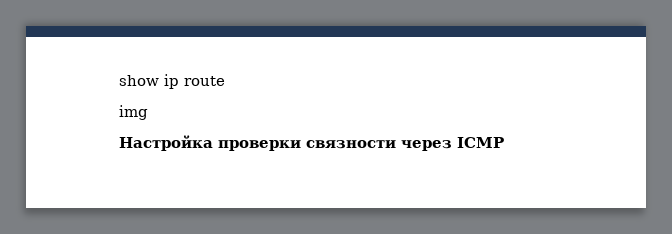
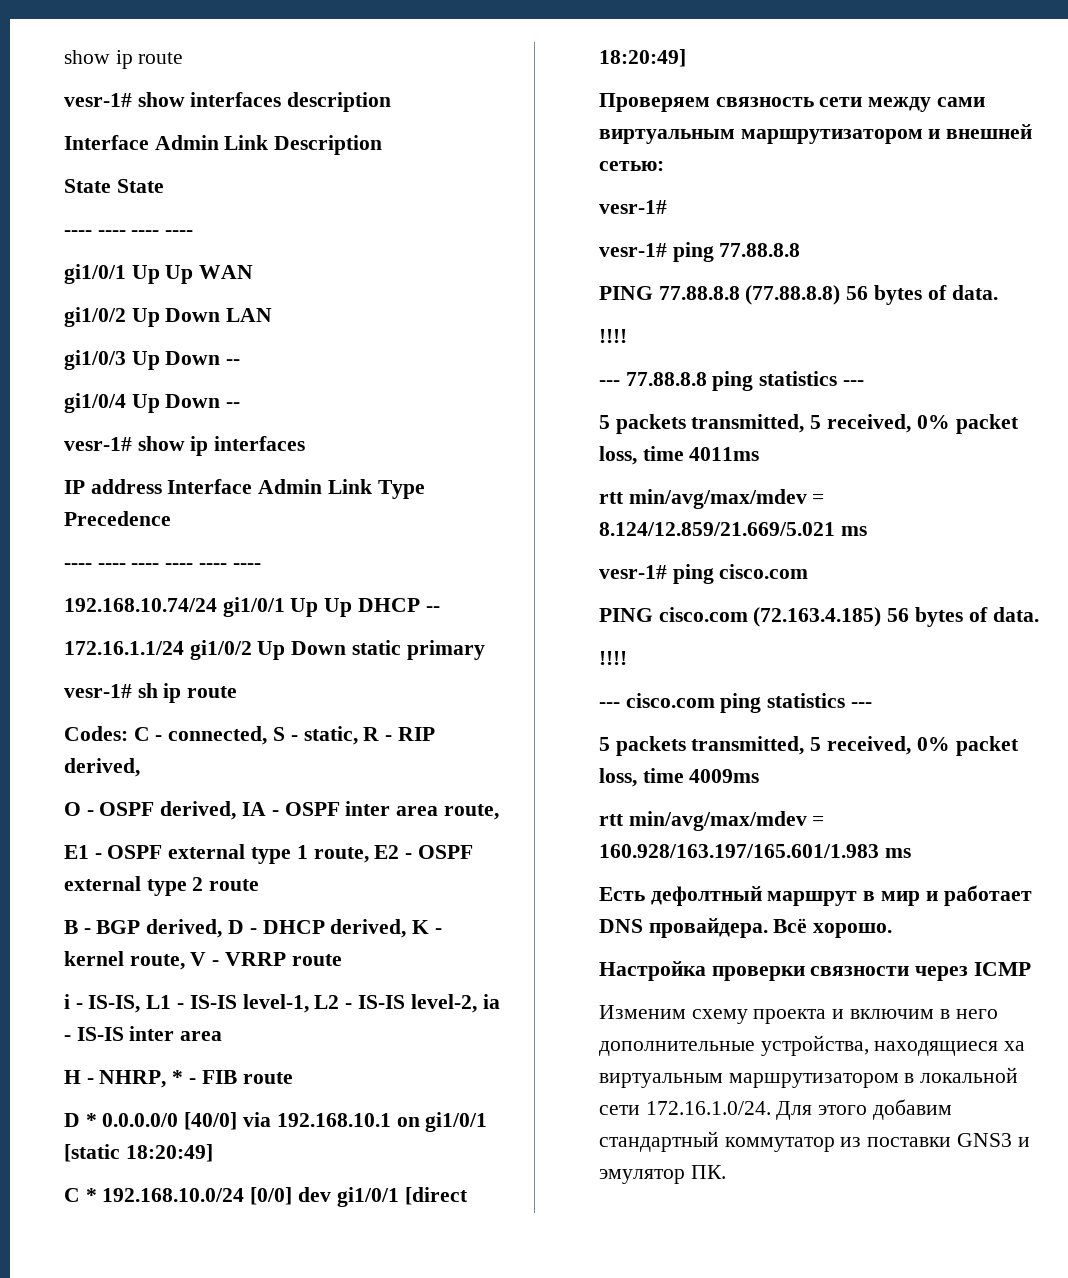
- img
+ vesr-1# show interfaces description
+ Interface Admin Link Description
+ State State
+ ---- ---- ---- ----
+ gi1/0/1 Up Up WAN
+ gi1/0/2 Up Down LAN
+ gi1/0/3 Up Down --
+ gi1/0/4 Up Down --
+ vesr-1# show ip interfaces
+ IP address Interface Admin Link Type Precedence
+ ---- ---- ---- ---- ---- ----
+ 192.168.10.74/24 gi1/0/1 Up Up DHCP --
+ 172.16.1.1/24 gi1/0/2 Up Down static primary
+ vesr-1# sh ip route
+ Codes: C - connected, S - static, R - RIP derived,
+ O - OSPF derived, IA - OSPF inter area route,
+ E1 - OSPF external type 1 route, E2 - OSPF external type 2 route
+ B - BGP derived, D - DHCP derived, K - kernel route, V - VRRP route
+ i - IS-IS, L1 - IS-IS level-1, L2 - IS-IS level-2, ia - IS-IS inter area
+ H - NHRP, * - FIB route
+ D * 0.0.0.0/0 [40/0] via 192.168.10.1 on gi1/0/1 [static 18:20:49]
+ C * 192.168.10.0/24 [0/0] dev gi1/0/1 [direct 18:20:49]
+ Проверяем связность сети между сами виртуальным маршрутизатором и внешней сетью:
+ vesr-1#
+ vesr-1# ping 77.88.8.8
+ PING 77.88.8.8 (77.88.8.8) 56 bytes of data.
+ !!!!
+ --- 77.88.8.8 ping statistics ---
+ 5 packets transmitted, 5 received, 0% packet loss, time 4011ms
+ rtt min/avg/max/mdev = 8.124/12.859/21.669/5.021 ms
+ vesr-1# ping cisco.com
+ PING cisco.com (72.163.4.185) 56 bytes of data.
+ !!!!
+ --- cisco.com ping statistics ---
+ 5 packets transmitted, 5 received, 0% packet loss, time 4009ms
+ rtt min/avg/max/mdev = 160.928/163.197/165.601/1.983 ms
+ Есть дефолтный маршрут в мир и работает DNS провайдера. Всё хорошо.
+ Изменим схему проекта и включим в него дополнительные устройства, находящиеся ха виртуальным маршрутизатором в локальной сети 172.16.1.0/24. Для этого добавим стандартный коммутатор из поставки GNS3 и эмулятор ПК.

